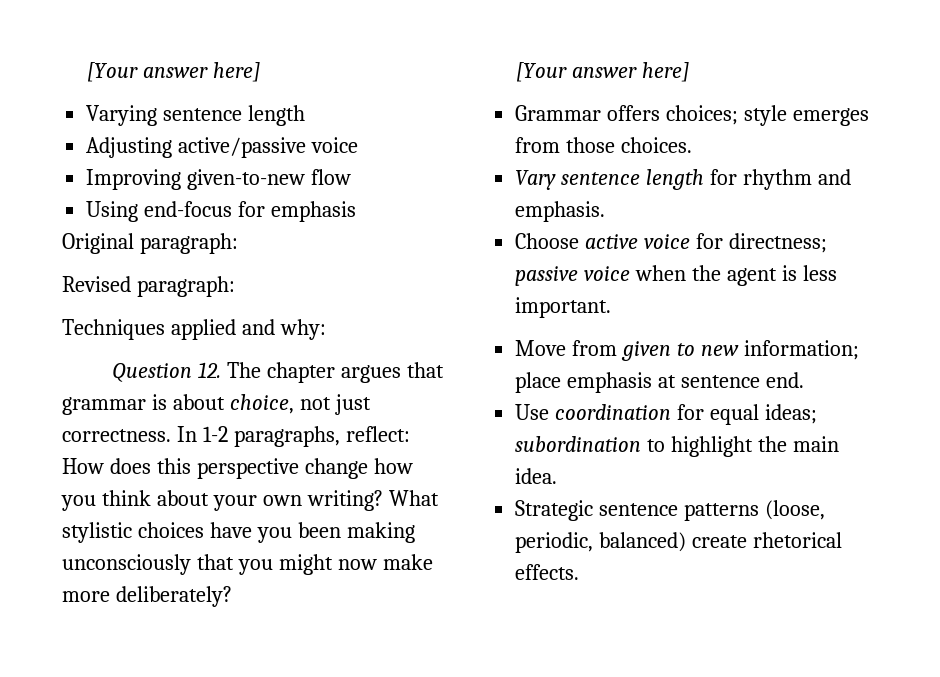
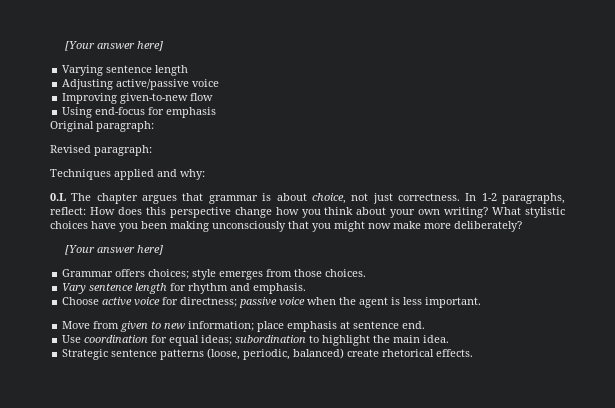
- Question 12. The chapter argues that grammar is about choice, not just correctness.
+ 0.L The chapter argues that grammar is about choice, not just correctness.

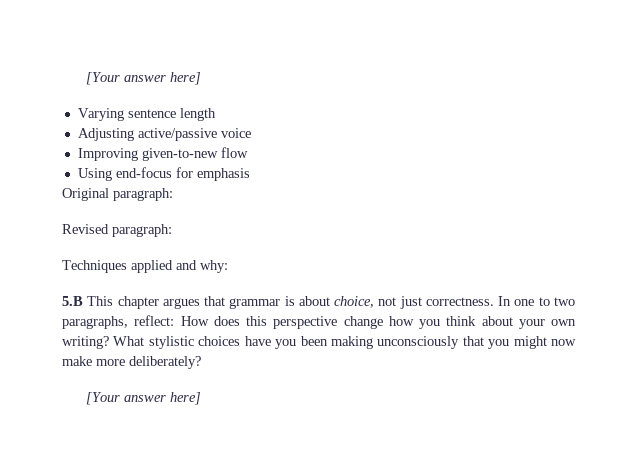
- 0.L The chapter argues that grammar is about choice, not just correctness.
+ 5.B This chapter argues that grammar is about choice, not just correctness.
- In 1-2 paragraphs, reflect: How does this perspective change how you think about your own writing?
+ In one to two paragraphs, reflect: How does this perspective change how you think about your own writing?
- Grammar offers choices; style emerges from those choices.
- Vary sentence length for rhythm and emphasis.
- Choose active voice for directness; passive voice when the agent is less important.
- Move from given to new information; place emphasis at sentence end.
- Use coordination for equal ideas; subordination to highlight the main idea.
- Strategic sentence patterns (loose, periodic, balanced) create rhetorical effects.

